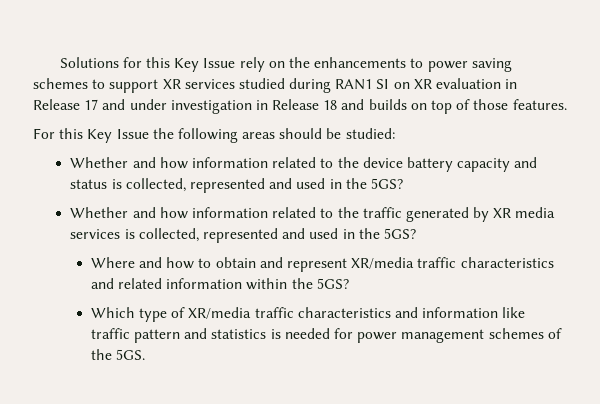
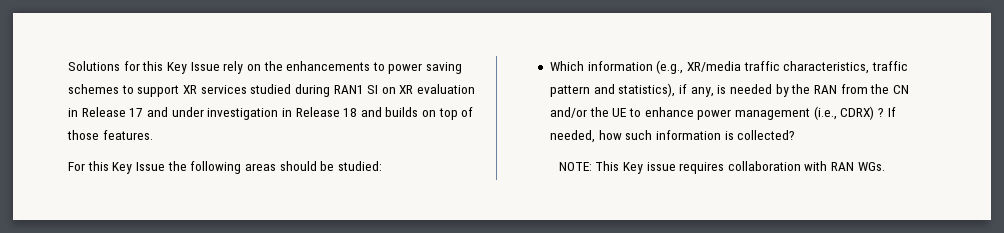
- Whether and how information related to the device battery capacity and status is collected, represented and used in the 5GS?
- Whether and how information related to the traffic generated by XR media services is collected, represented and used in the 5GS?
- Where and how to obtain and represent XR/media traffic characteristics and related information within the 5GS?
- Which type of XR/media traffic characteristics and information like traffic pattern and statistics is needed for power management schemes of the 5GS.
+ Which information (e.g., XR/media traffic characteristics, traffic pattern and statistics), if any, is needed by the RAN from the CN and/or the UE to enhance power management (i.e., CDRX) ? If needed, how such information is collected?
+ NOTE: This Key issue requires collaboration with RAN WGs.

